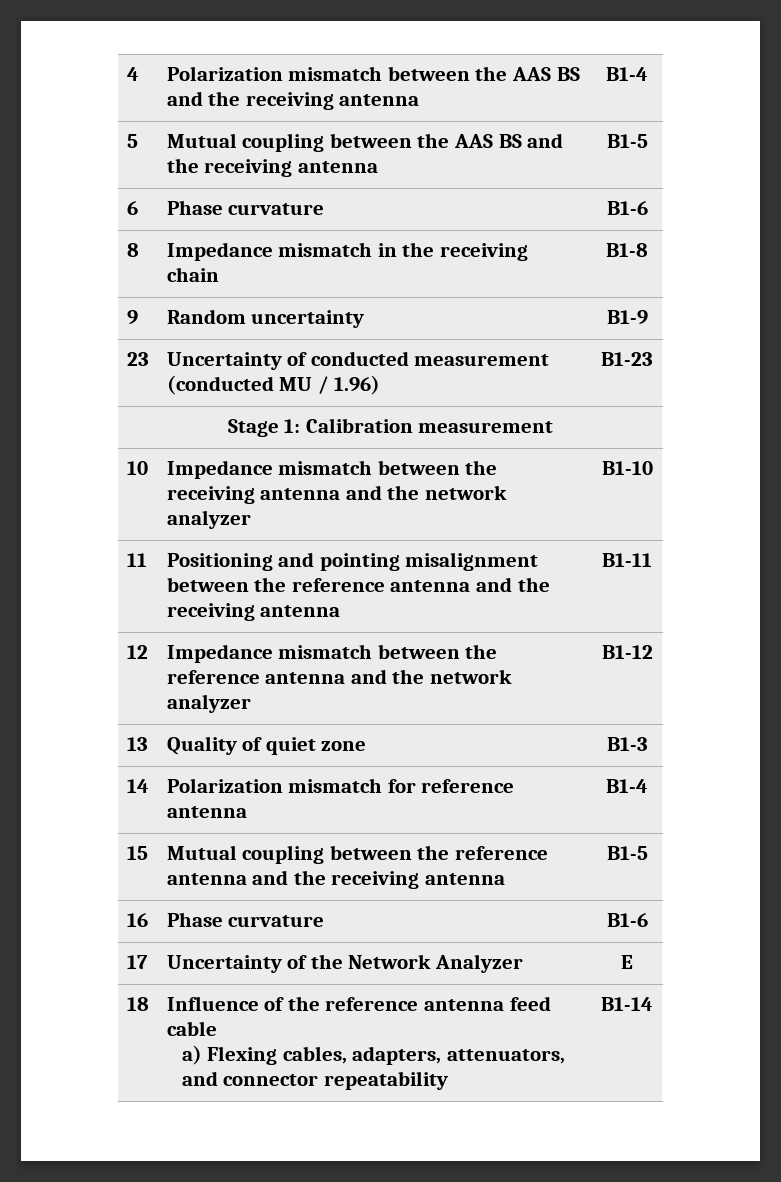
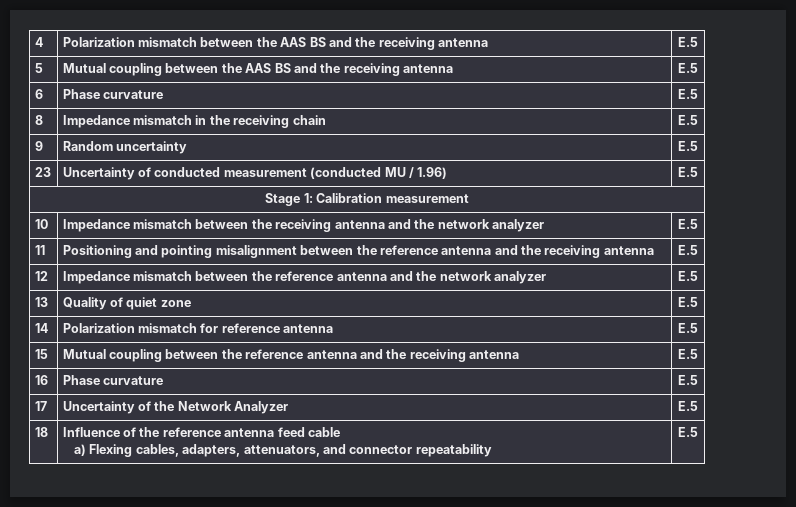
- 4 | Polarization mismatch between the AAS BS and the receiving antenna | B1-4
+ 4 | Polarization mismatch between the AAS BS and the receiving antenna | E.5
- 5 | Mutual coupling between the AAS BS and the receiving antenna | B1-5
+ 5 | Mutual coupling between the AAS BS and the receiving antenna | E.5
- 6 | Phase curvature | B1-6
+ 6 | Phase curvature | E.5
- 8 | Impedance mismatch in the receiving chain | B1-8
+ 8 | Impedance mismatch in the receiving chain | E.5
- 9 | Random uncertainty | B1-9
+ 9 | Random uncertainty | E.5
- 23 | Uncertainty of conducted measurement (conducted MU / 1.96) | B1-23
+ 23 | Uncertainty of conducted measurement (conducted MU / 1.96) | E.5
- 10 | Impedance mismatch between the receiving antenna and the network analyzer | B1-10
+ 10 | Impedance mismatch between the receiving antenna and the network analyzer | E.5
- 11 | Positioning and pointing misalignment between the reference antenna and the receiving antenna | B1-11
+ 11 | Positioning and pointing misalignment between the reference antenna and the receiving antenna | E.5
- 12 | Impedance mismatch between the reference antenna and the network analyzer | B1-12
+ 12 | Impedance mismatch between the reference antenna and the network analyzer | E.5
- 13 | Quality of quiet zone | B1-3
+ 13 | Quality of quiet zone | E.5
- 14 | Polarization mismatch for reference antenna | B1-4
+ 14 | Polarization mismatch for reference antenna | E.5
- 15 | Mutual coupling between the reference antenna and the receiving antenna | B1-5
+ 15 | Mutual coupling between the reference antenna and the receiving antenna | E.5
- 16 | Phase curvature | B1-6
+ 16 | Phase curvature | E.5
- 17 | Uncertainty of the Network Analyzer | E
+ 17 | Uncertainty of the Network Analyzer | E.5
  18 | Influence of the reference antenna feed cable
- a) Flexing cables, adapters, attenuators, and connector repeatability | B1-14
+ a) Flexing cables, adapters, attenuators, and connector repeatability | E.5

